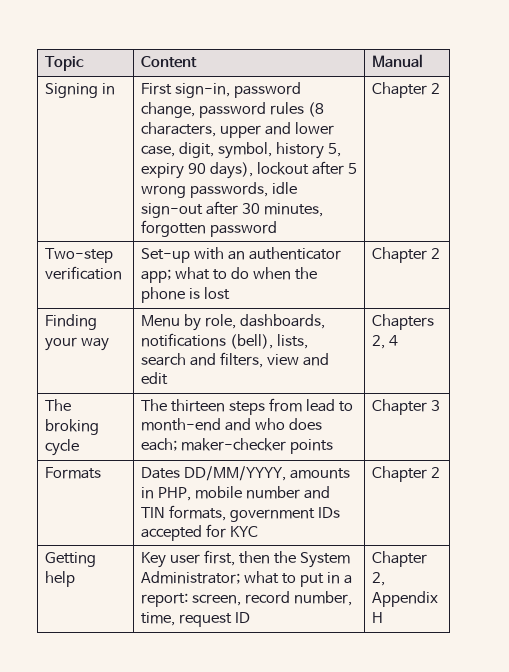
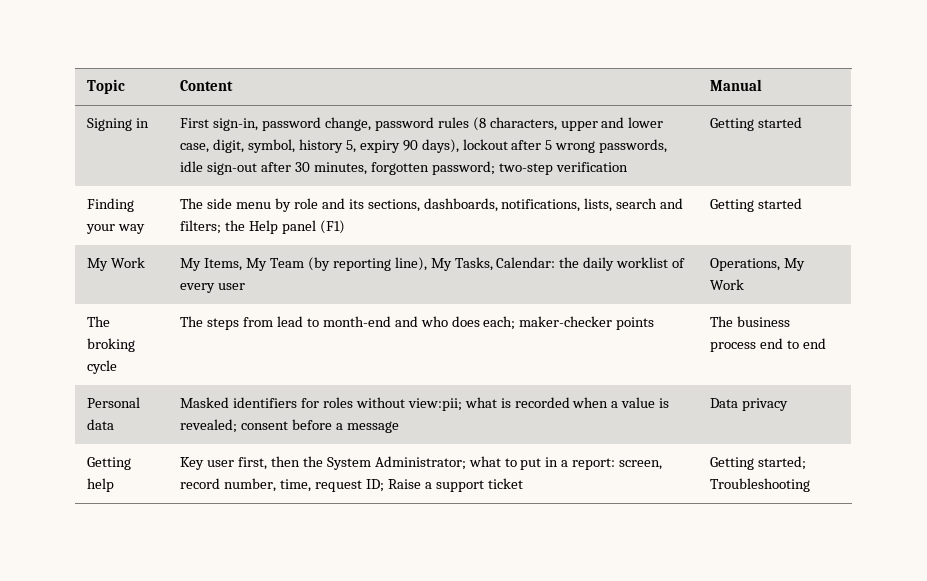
- Signing in | First sign-in, password change, password rules (8 characters, upper and lower case, digit, symbol, history 5, expiry 90 days), lockout after 5 wrong passwords, idle sign-out after 30 minutes, forgotten password | Chapter 2
- Two-step verification | Set-up with an authenticator app; what to do when the phone is lost | Chapter 2
- Finding your way | Menu by role, dashboards, notifications (bell), lists, search and filters, view and edit | Chapters 2, 4
+ Signing in | First sign-in, password change, password rules (8 characters, upper and lower case, digit, symbol, history 5, expiry 90 days), lockout after 5 wrong passwords, idle sign-out after 30 minutes, forgotten password; two-step verification | Getting started
+ Finding your way | The side menu by role and its sections, dashboards, notifications, lists, search and filters; the Help panel (F1) | Getting started
+ My Work | My Items, My Team (by reporting line), My Tasks, Calendar: the daily worklist of every user | Operations, My Work
- The broking cycle | The thirteen steps from lead to month-end and who does each; maker-checker points | Chapter 3
- Formats | Dates DD/MM/YYYY, amounts in PHP, mobile number and TIN formats, government IDs accepted for KYC | Chapter 2
+ The broking cycle | The steps from lead to month-end and who does each; maker-checker points | The business process end to end
+ Personal data | Masked identifiers for roles without view:pii; what is recorded when a value is revealed; consent before a message | Data privacy
- Getting help | Key user first, then the System Administrator; what to put in a report: screen, record number, time, request ID | Chapter 2, Appendix H
+ Getting help | Key user first, then the System Administrator; what to put in a report: screen, record number, time, request ID; Raise a support ticket | Getting started; Troubleshooting

